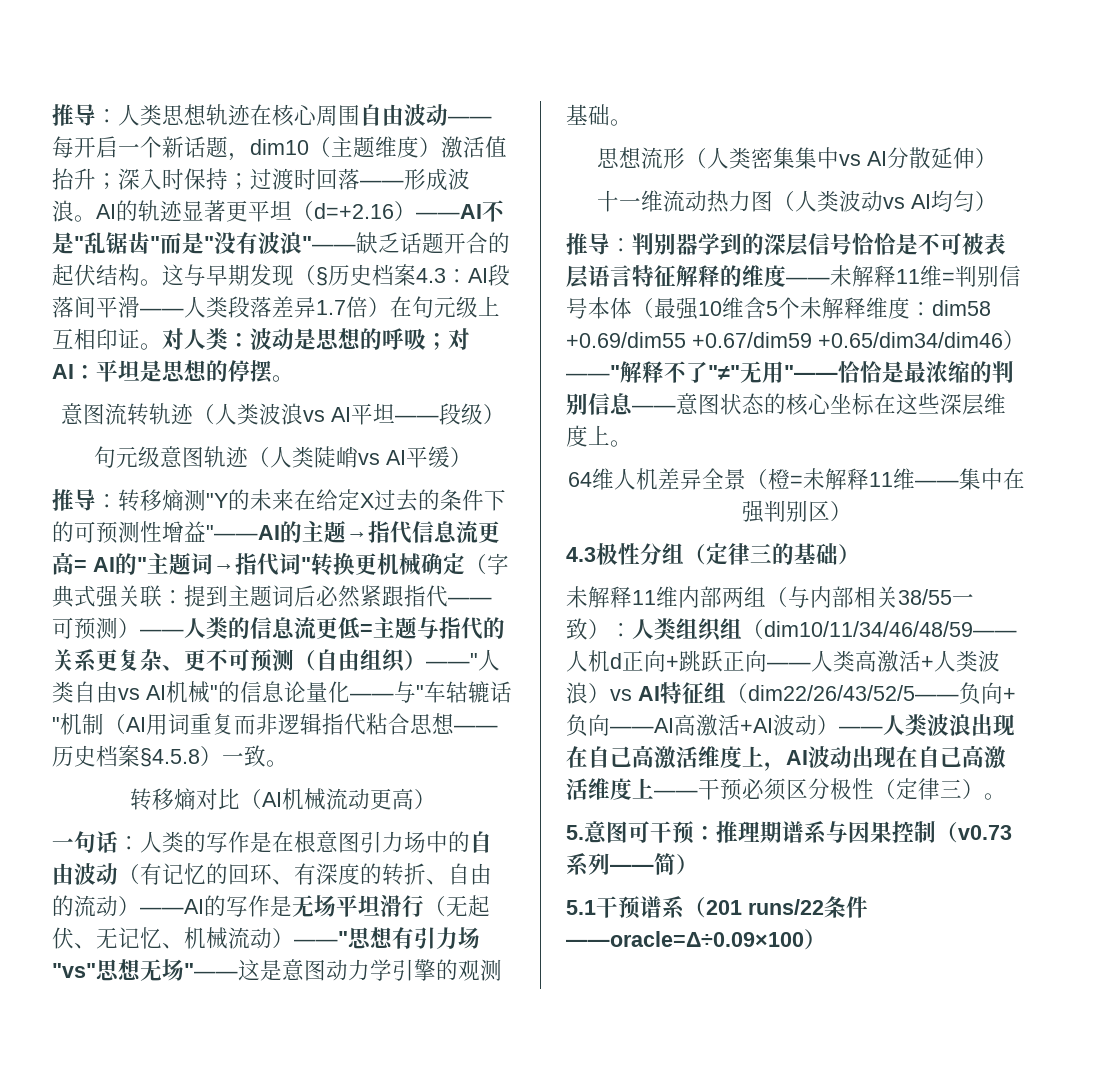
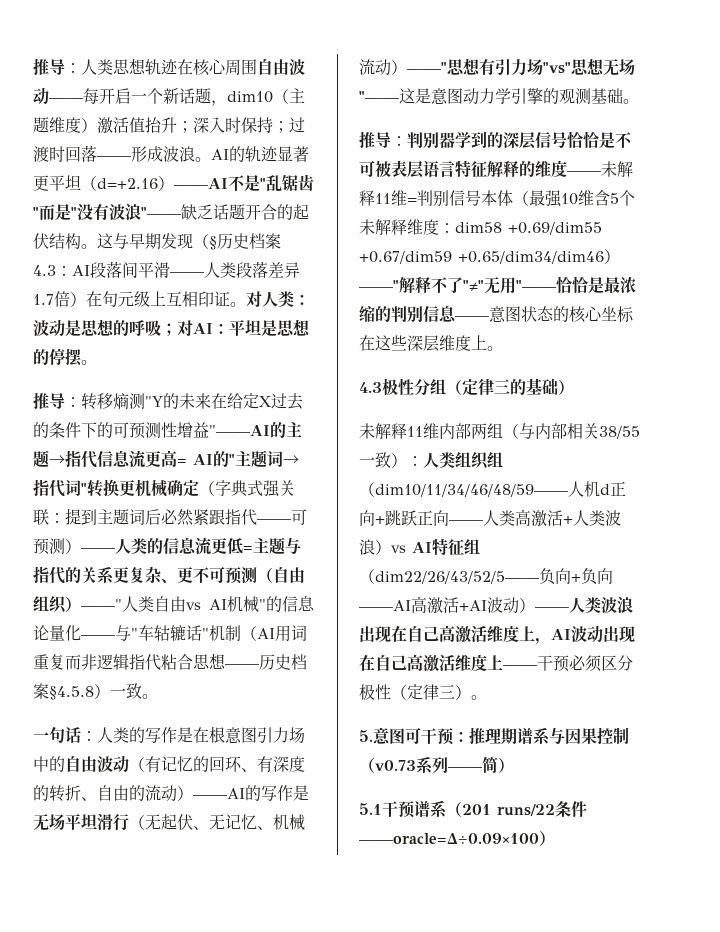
- 意图流转轨迹（人类波浪vs AI平坦——段级）
- 句元级意图轨迹（人类陡峭vs AI平缓）
- 转移熵对比（AI机械流动更高）
- 思想流形（人类密集集中vs AI分散延伸）
- 十一维流动热力图（人类波动vs AI均匀）
- 64维人机差异全景（橙=未解释11维——集中在强判别区）

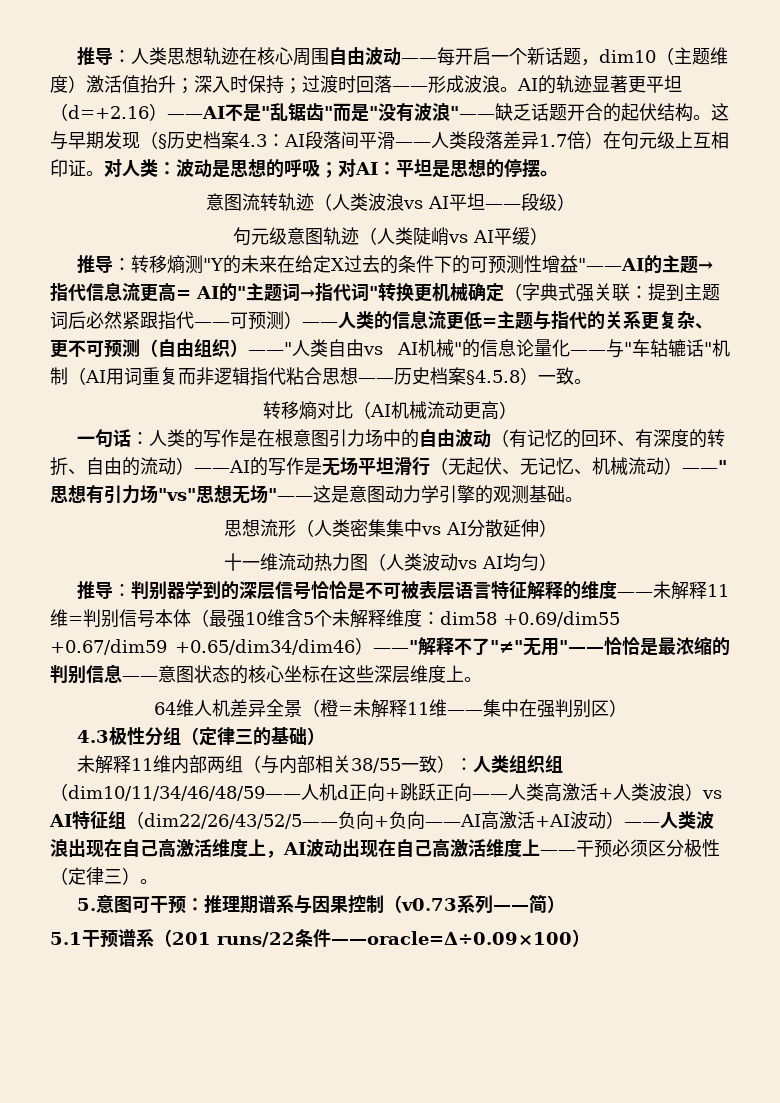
+ 意图流转轨迹（人类波浪vs AI平坦——段级）
+ 句元级意图轨迹（人类陡峭vs AI平缓）
+ 转移熵对比（AI机械流动更高）
+ 思想流形（人类密集集中vs AI分散延伸）
+ 十一维流动热力图（人类波动vs AI均匀）
+ 64维人机差异全景（橙=未解释11维——集中在强判别区）

